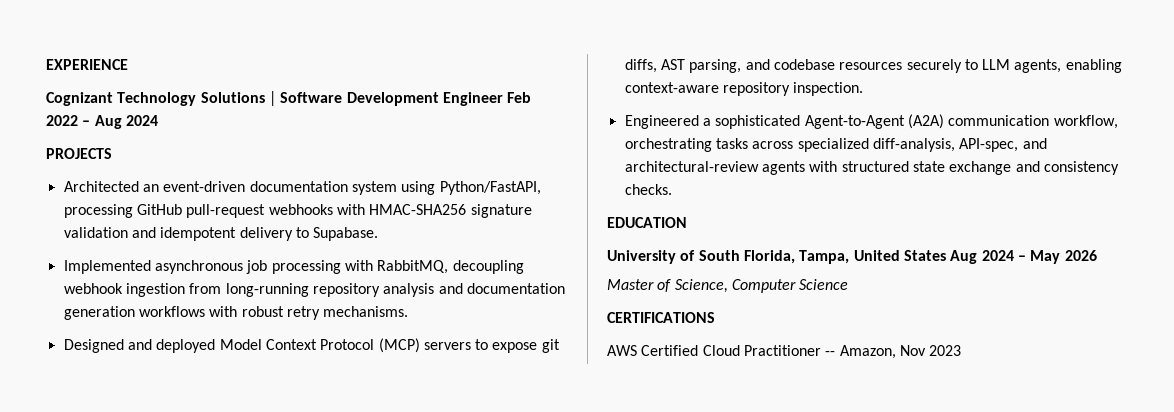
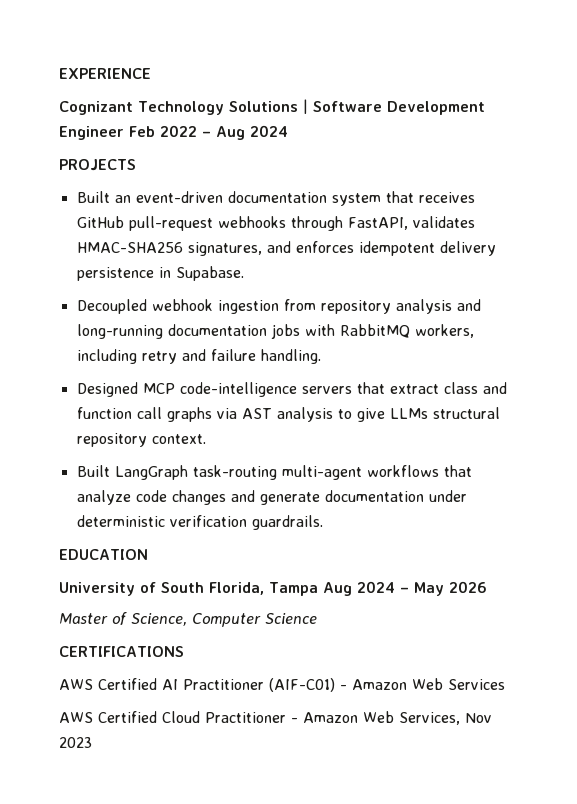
- Architected an event-driven documentation system using Python/FastAPI, processing GitHub pull-request webhooks with HMAC-SHA256 signature validation and idempotent delivery to Supabase.
- Implemented asynchronous job processing with RabbitMQ, decoupling webhook ingestion from long-running repository analysis and documentation generation workflows with robust retry mechanisms.
- Designed and deployed Model Context Protocol (MCP) servers to expose git diffs, AST parsing, and codebase resources securely to LLM agents, enabling context-aware repository inspection.
- Engineered a sophisticated Agent-to-Agent (A2A) communication workflow, orchestrating tasks across specialized diff-analysis, API-spec, and architectural-review agents with structured state exchange and consistency checks.
+ Built an event-driven documentation system that receives GitHub pull-request webhooks through FastAPI, validates HMAC-SHA256 signatures, and enforces idempotent delivery persistence in Supabase.
+ Decoupled webhook ingestion from repository analysis and long-running documentation jobs with RabbitMQ workers, including retry and failure handling.
+ Designed MCP code-intelligence servers that extract class and function call graphs via AST analysis to give LLMs structural repository context.
+ Built LangGraph task-routing multi-agent workflows that analyze code changes and generate documentation under deterministic verification guardrails.
- University of South Florida, Tampa, United States Aug 2024 – May 2026
+ University of South Florida, Tampa Aug 2024 – May 2026
+ AWS Certified AI Practitioner (AIF-C01) - Amazon Web Services
- AWS Certified Cloud Practitioner -- Amazon, Nov 2023
+ AWS Certified Cloud Practitioner - Amazon Web Services, Nov 2023

